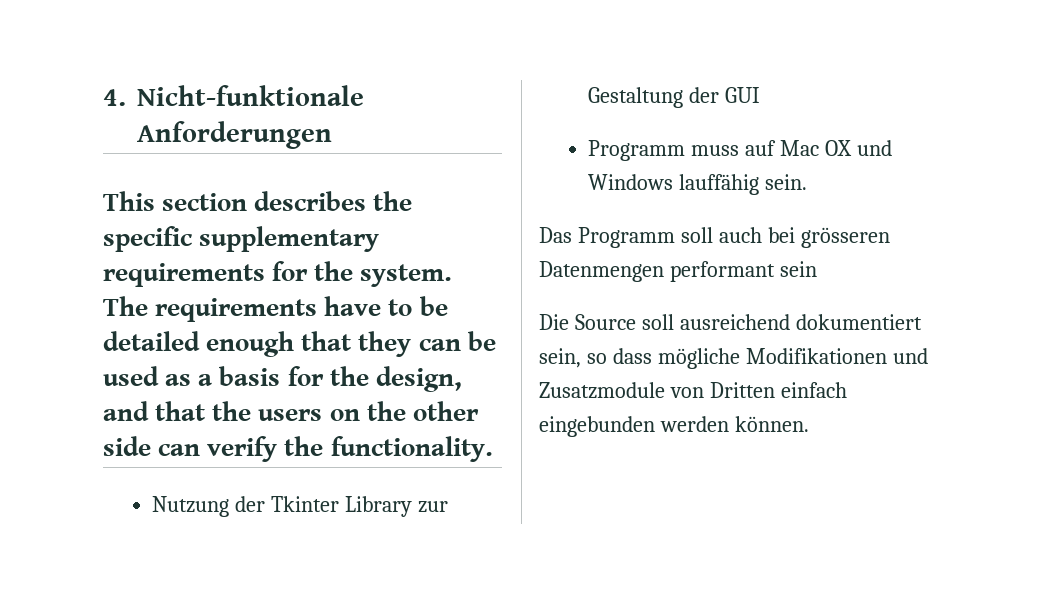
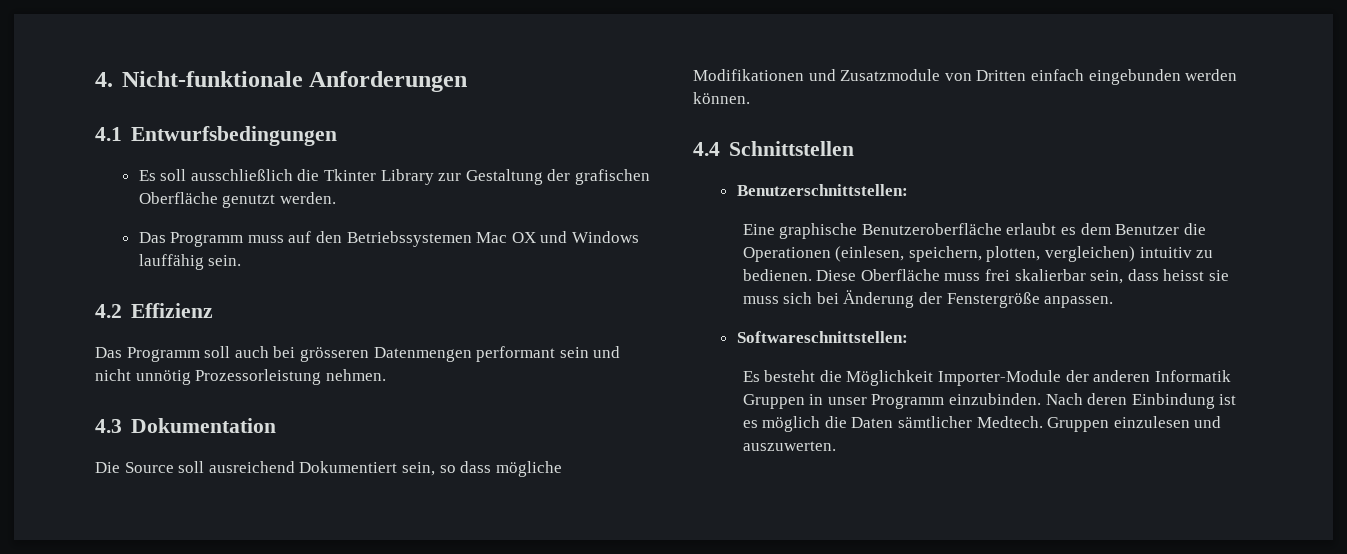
- This section describes the specific supplementary requirements for the system. The requirements have to be detailed enough that they can be used as a basis for the design, and that the users on the other side can verify the functionality.
- Nutzung der Tkinter Library zur Gestaltung der GUI
- Programm muss auf Mac OX und Windows lauffähig sein.
+ 4.1 Entwurfsbedingungen
+ Es soll ausschließlich die Tkinter Library zur Gestaltung der grafischen Oberfläche genutzt werden.
+ Das Programm muss auf den Betriebssystemen Mac OX und Windows lauffähig sein.
+ 4.2 Effizienz
- Das Programm soll auch bei grösseren Datenmengen performant sein
+ Das Programm soll auch bei grösseren Datenmengen performant sein und nicht unnötig Prozessorleistung nehmen.
+ 4.3 Dokumentation
- Die Source soll ausreichend dokumentiert sein, so dass mögliche Modifikationen und Zusatzmodule von Dritten einfach eingebunden werden können.
+ Die Source soll ausreichend Dokumentiert sein, so dass mögliche Modifikationen und Zusatzmodule von Dritten einfach eingebunden werden können.
+ 4.4 Schnittstellen
+ Benutzerschnittstellen:
+ Eine graphische Benutzeroberfläche erlaubt es dem Benutzer die Operationen (einlesen, speichern, plotten, vergleichen) intuitiv zu bedienen. Diese Oberfläche muss frei skalierbar sein, dass heisst sie muss sich bei Änderung der Fenstergröße anpassen.
+ Softwareschnittstellen:
+ Es besteht die Möglichkeit Importer-Module der anderen Informatik Gruppen in unser Programm einzubinden. Nach deren Einbindung ist es möglich die Daten sämtlicher Medtech. Gruppen einzulesen und auszuwerten.

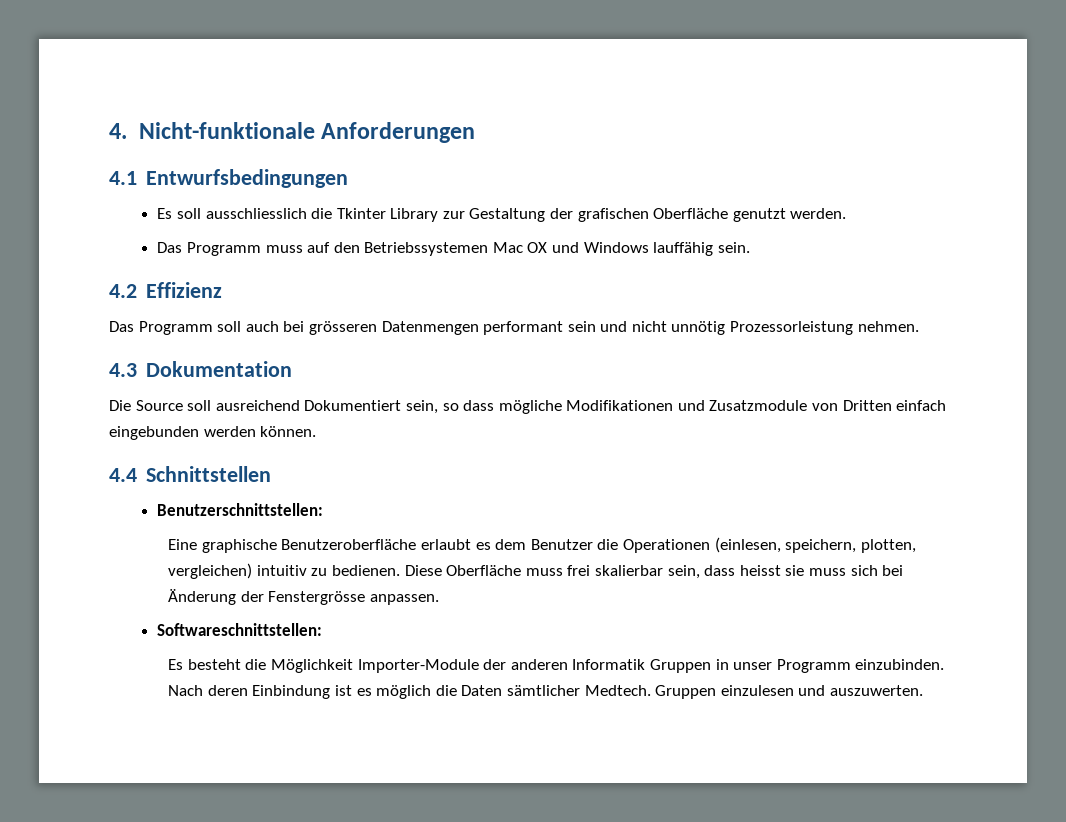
- Es soll ausschließlich die Tkinter Library zur Gestaltung der grafischen Oberfläche genutzt werden.
+ Es soll ausschliesslich die Tkinter Library zur Gestaltung der grafischen Oberfläche genutzt werden.
- Diese Oberfläche muss frei skalierbar sein, dass heisst sie muss sich bei Änderung der Fenstergröße anpassen.
+ Diese Oberfläche muss frei skalierbar sein, dass heisst sie muss sich bei Änderung der Fenstergrösse anpassen.

